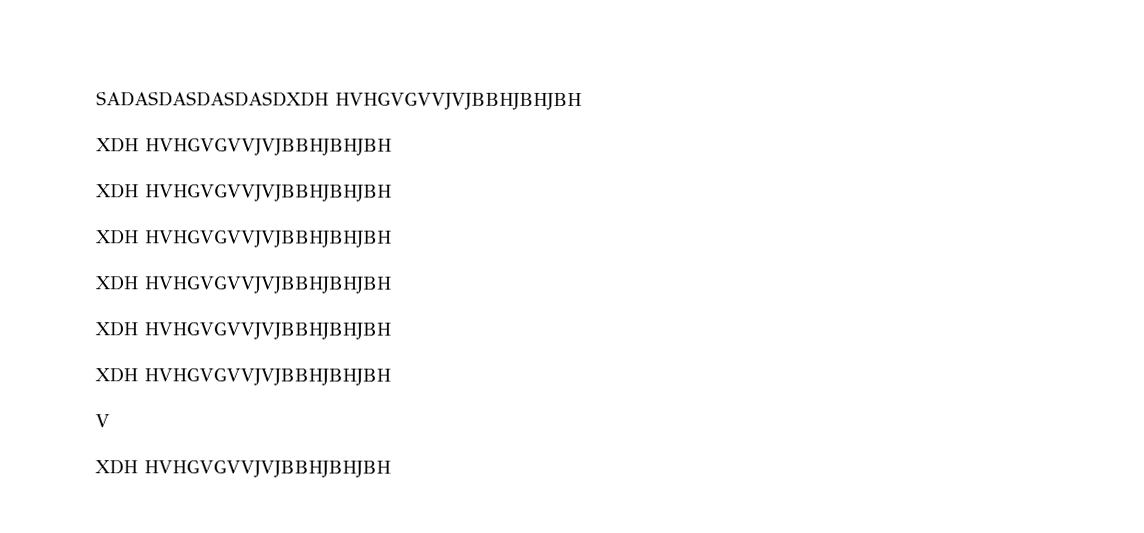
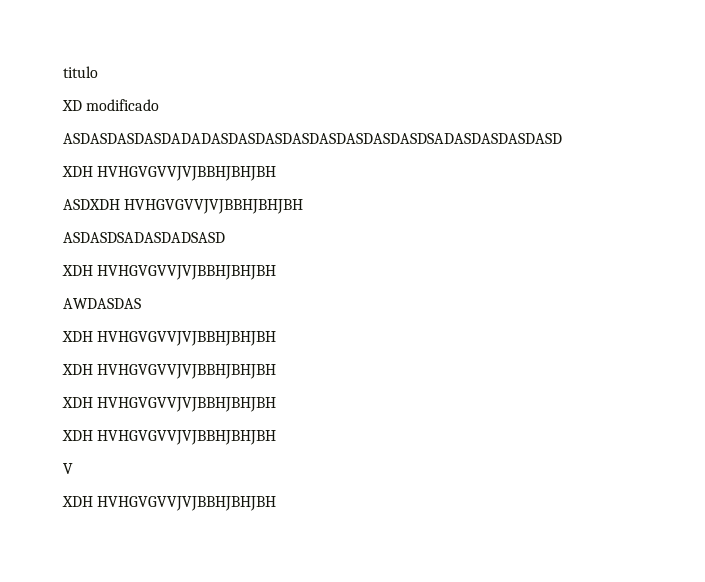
- SADASDASDASDASDXDH HVHGVGVVJVJBBHJBHJBH
+ titulo
+ XD modificado
+ ASDASDASDASDADADASDASDASDASDASDASDASDASDSADASDASDASDASD
  XDH HVHGVGVVJVJBBHJBHJBH
+ ASDXDH HVHGVGVVJVJBBHJBHJBH
+ ASDASDSADASDADSASD
  XDH HVHGVGVVJVJBBHJBHJBH
+ AWDASDAS

